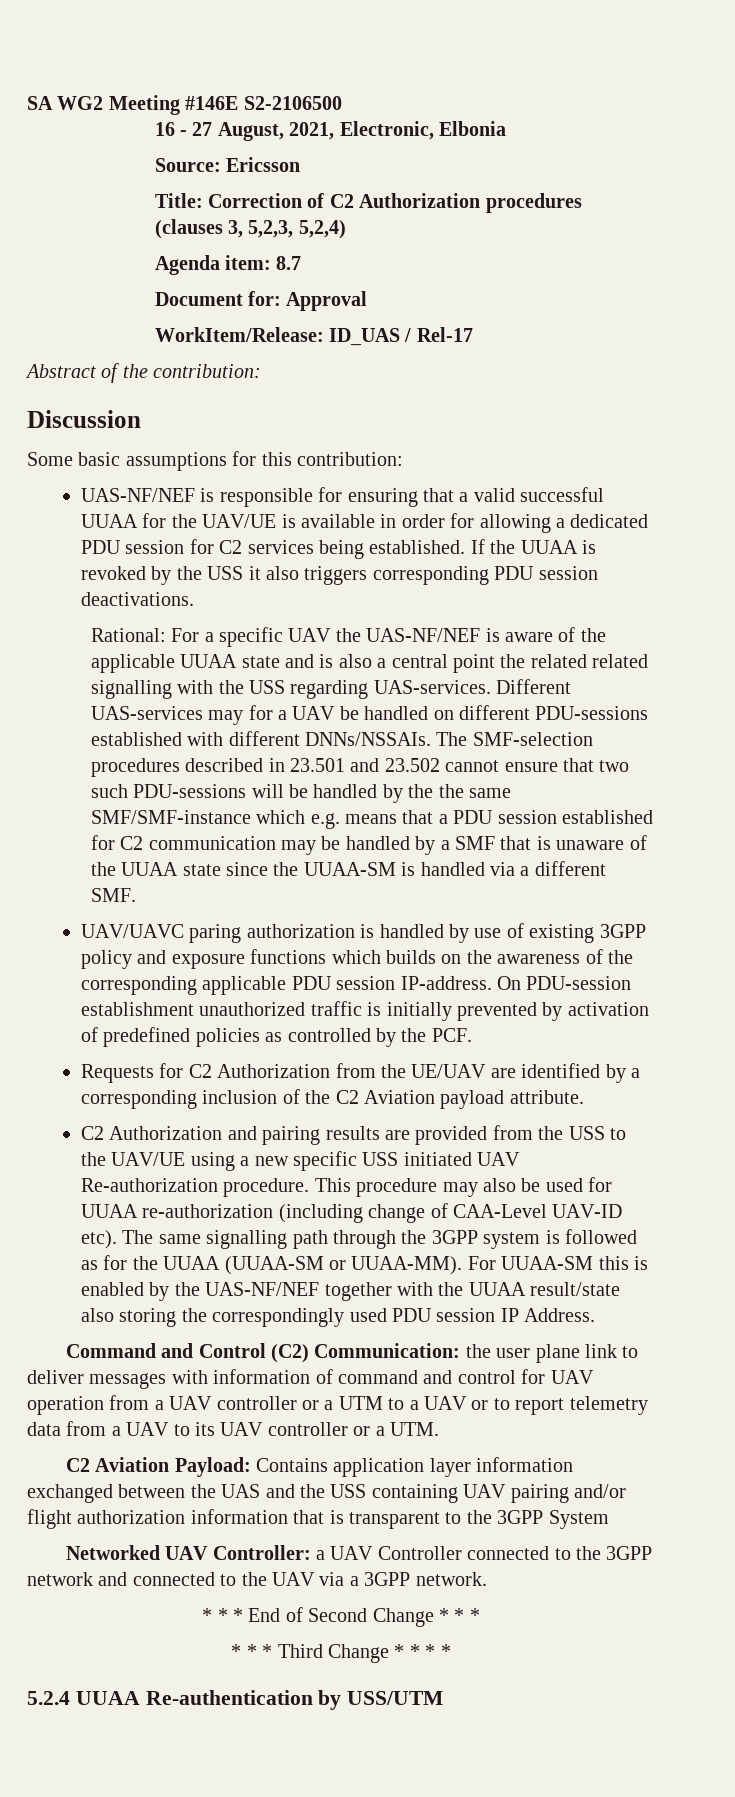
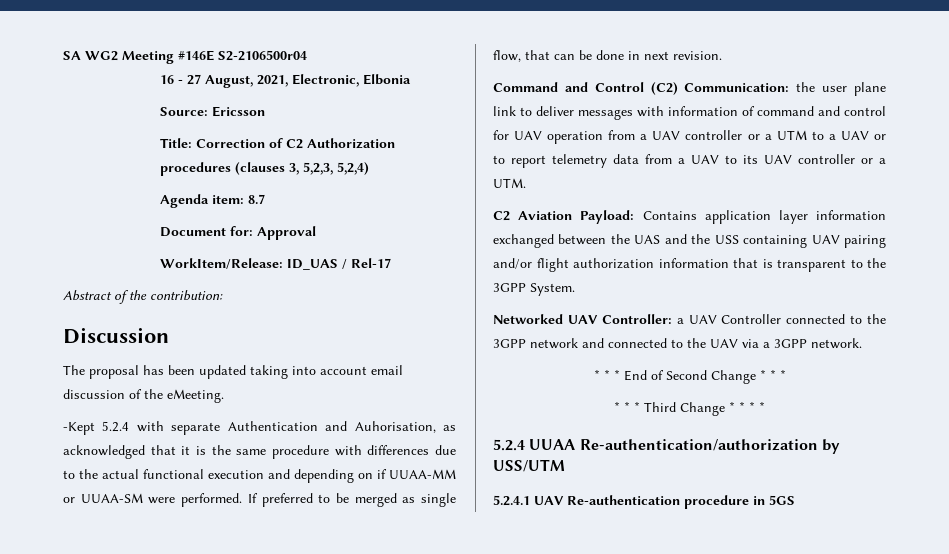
- SA WG2 Meeting #146E S2-2106500
+ SA WG2 Meeting #146E S2-2106500r04
- Some basic assumptions for this contribution:
- UAS-NF/NEF is responsible for ensuring that a valid successful UUAA for the UAV/UE is available in order for allowing a dedicated PDU session for C2 services being established. If the UUAA is revoked by the USS it also triggers corresponding PDU session deactivations.
- Rational: For a specific UAV the UAS-NF/NEF is aware of the applicable UUAA state and is also a central point the related related signalling with the USS regarding UAS-services. Different UAS-services may for a UAV be handled on different PDU-sessions established with different DNNs/NSSAIs. The SMF-selection procedures described in 23.501 and 23.502 cannot ensure that two such PDU-sessions will be handled by the the same SMF/SMF-instance which e.g. means that a PDU session established for C2 communication may be handled by a SMF that is unaware of the UUAA state since the UUAA-SM is handled via a different SMF.
- UAV/UAVC paring authorization is handled by use of existing 3GPP policy and exposure functions which builds on the awareness of the corresponding applicable PDU session IP-address. On PDU-session establishment unauthorized traffic is initially prevented by activation of predefined policies as controlled by the PCF.
- Requests for C2 Authorization from the UE/UAV are identified by a corresponding inclusion of the C2 Aviation payload attribute.
- C2 Authorization and pairing results are provided from the USS to the UAV/UE using a new specific USS initiated UAV Re-authorization procedure. This procedure may also be used for UUAA re-authorization (including change of CAA-Level UAV-ID etc). The same signalling path through the 3GPP system is followed as for the UUAA (UUAA-SM or UUAA-MM). For UUAA-SM this is enabled by the UAS-NF/NEF together with the UUAA result/state also storing the correspondingly used PDU session IP Address.
+ The proposal has been updated taking into account email discussion of the eMeeting.
+ -Kept 5.2.4 with separate Authentication and Auhorisation, as acknowledged that it is the same procedure with differences due to the actual functional execution and depending on if UUAA-MM or UUAA-SM were performed. If preferred to be merged as single flow, that can be done in next revision.
- C2 Aviation Payload: Contains application layer information exchanged between the UAS and the USS containing UAV pairing and/or flight authorization information that is transparent to the 3GPP System
+ C2 Aviation Payload: Contains application layer information exchanged between the UAS and the USS containing UAV pairing and/or flight authorization information that is transparent to the 3GPP System.
- 5.2.4 UUAA Re-authentication by USS/UTM
+ 5.2.4 UUAA Re-authentication/authorization by USS/UTM
+ 5.2.4.1 UAV Re-authentication procedure in 5GS

